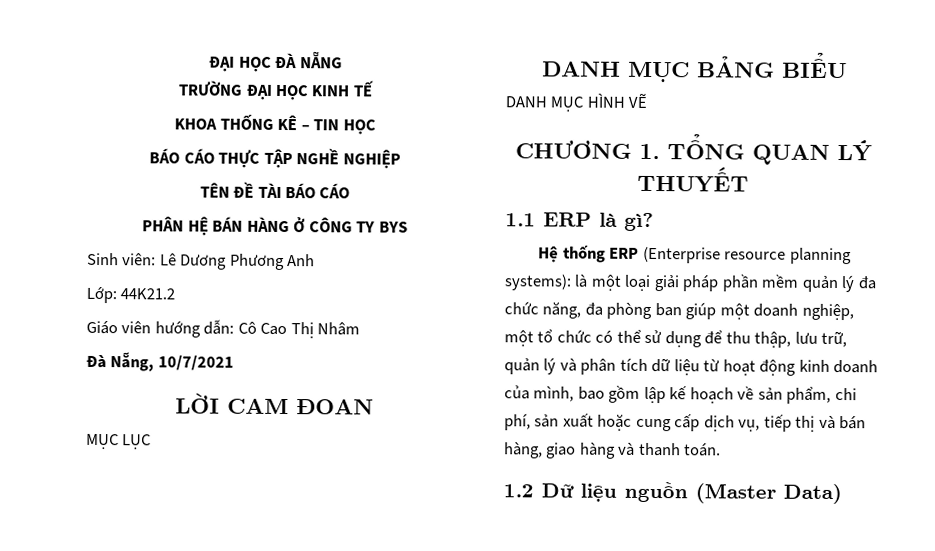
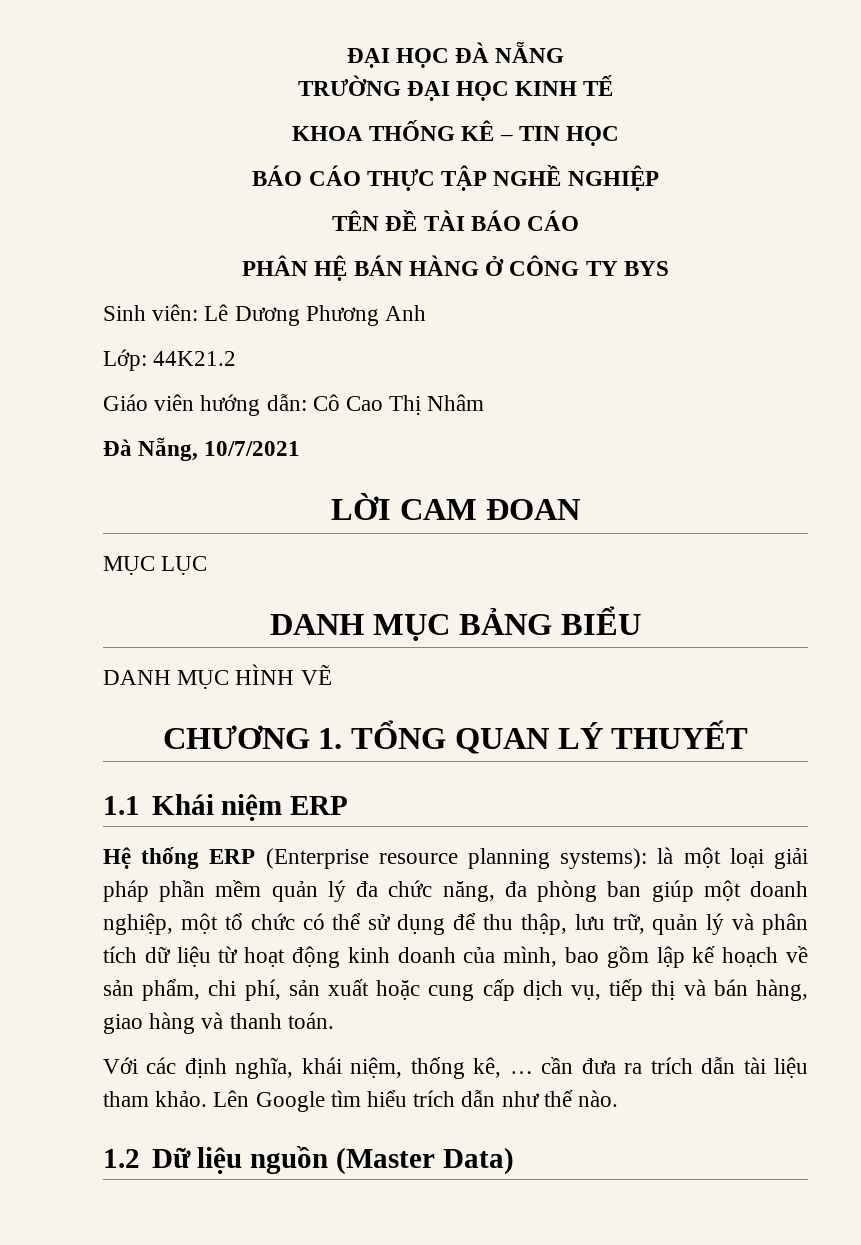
- 1.1 ERP là gì?
+ 1.1 Khái niệm ERP
+ Với các định nghĩa, khái niệm, thống kê, … cần đưa ra trích dẫn tài liệu tham khảo. Lên Google tìm hiểu trích dẫn như thế nào.

